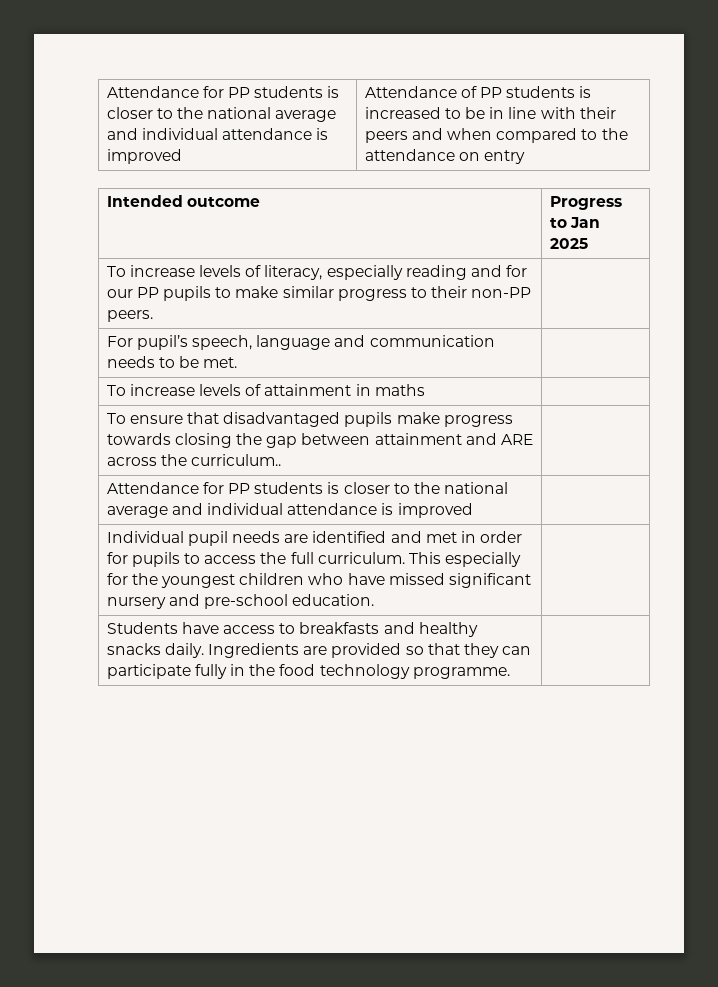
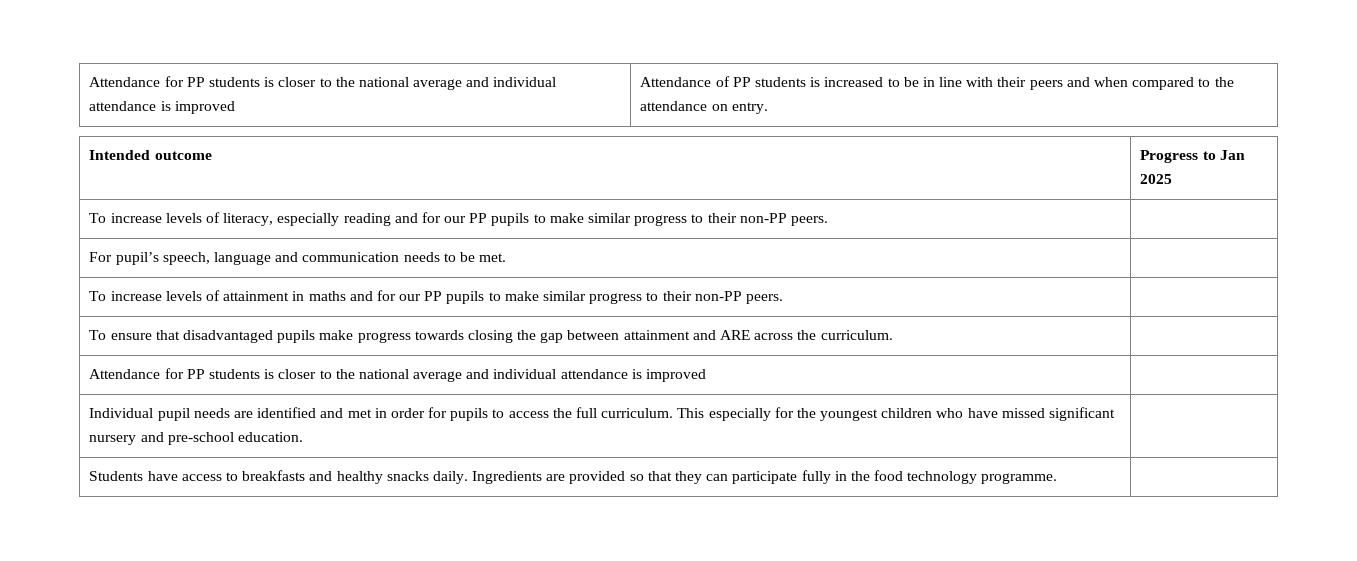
- Attendance for PP students is closer to the national average and individual attendance is improved | Attendance of PP students is increased to be in line with their peers and when compared to the attendance on entry
+ Attendance for PP students is closer to the national average and individual attendance is improved | Attendance of PP students is increased to be in line with their peers and when compared to the attendance on entry.
- To increase levels of attainment in maths |
+ To increase levels of attainment in maths and for our PP pupils to make similar progress to their non-PP peers. |
- To ensure that disadvantaged pupils make progress towards closing the gap between attainment and ARE across the curriculum.. |
+ To ensure that disadvantaged pupils make progress towards closing the gap between attainment and ARE across the curriculum. |

